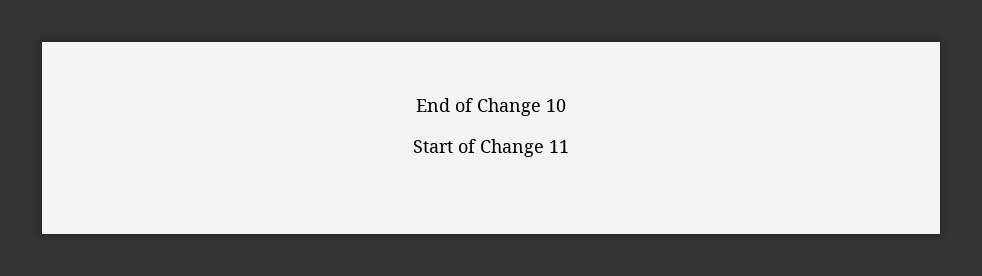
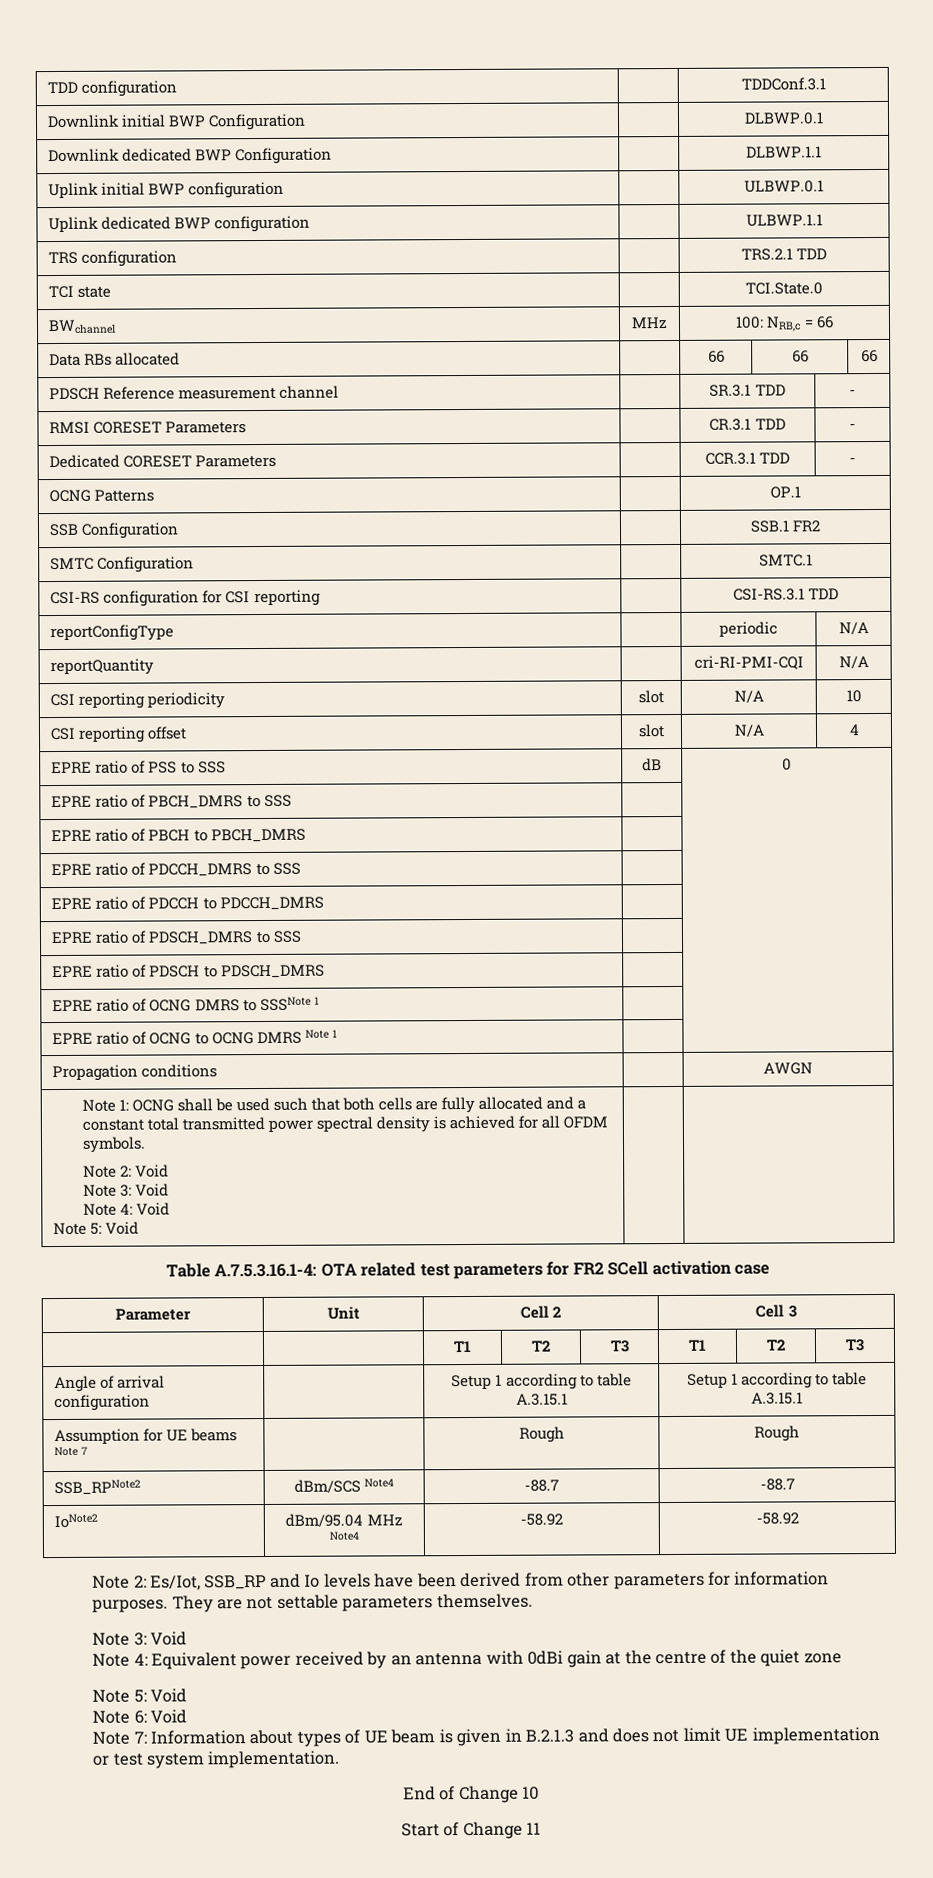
+ TDD configuration | | TDDConf.3.1
+ Downlink initial BWP Configuration | | DLBWP.0.1
+ Downlink dedicated BWP Configuration | | DLBWP.1.1
+ Uplink initial BWP configuration | | ULBWP.0.1
+ Uplink dedicated BWP configuration | | ULBWP.1.1
+ TRS configuration | | TRS.2.1 TDD
+ TCI state | | TCI.State.0
+ BWchannel | MHz | 100: NRB,c = 66
+ Data RBs allocated | | 66 | 66 | 66
+ PDSCH Reference measurement channel | | SR.3.1 TDD | -
+ RMSI CORESET Parameters | | CR.3.1 TDD | -
+ Dedicated CORESET Parameters | | CCR.3.1 TDD | -
+ OCNG Patterns | | OP.1
+ SSB Configuration | | SSB.1 FR2
+ SMTC Configuration | | SMTC.1
+ CSI-RS configuration for CSI reporting | | CSI-RS.3.1 TDD
+ reportConfigType | | periodic | N/A
+ reportQuantity | | cri-RI-PMI-CQI | N/A
+ CSI reporting periodicity | slot | N/A | 10
+ CSI reporting offset | slot | N/A | 4
+ EPRE ratio of PSS to SSS | dB | 0
+ EPRE ratio of PBCH_DMRS to SSS | |
+ EPRE ratio of PBCH to PBCH_DMRS | |
+ EPRE ratio of PDCCH_DMRS to SSS | |
+ EPRE ratio of PDCCH to PDCCH_DMRS | |
+ EPRE ratio of PDSCH_DMRS to SSS | |
+ EPRE ratio of PDSCH to PDSCH_DMRS | |
+ EPRE ratio of OCNG DMRS to SSSNote 1 | |
+ EPRE ratio of OCNG to OCNG DMRS Note 1 | |
+ Propagation conditions | | AWGN
+ Note 1: OCNG shall be used such that both cells are fully allocated and a constant total transmitted power spectral density is achieved for all OFDM symbols.
+ Note 2: Void
+ Note 3: Void
+ Note 4: Void
+ Note 5: Void | |
+ Table A.7.5.3.16.1-4: OTA related test parameters for FR2 SCell activation case
+ Parameter | Unit | Cell 2 | Cell 3
+ | | T1 | T2 | T3 | T1 | T2 | T3
+ Angle of arrival configuration | | Setup 1 according to table A.3.15.1 | Setup 1 according to table A.3.15.1
+ Assumption for UE beams Note 7 | | Rough | Rough
+ SSB_RPNote2 | dBm/SCS Note4 | -88.7 | -88.7
+ IoNote2 | dBm/95.04 MHz Note4 | -58.92 | -58.92
+ Note 2: Es/Iot, SSB_RP and Io levels have been derived from other parameters for information purposes. They are not settable parameters themselves.
+ Note 3: Void
+ Note 4: Equivalent power received by an antenna with 0dBi gain at the centre of the quiet zone
+ Note 5: Void
+ Note 6: Void
+ Note 7: Information about types of UE beam is given in B.2.1.3 and does not limit UE implementation or test system implementation.

